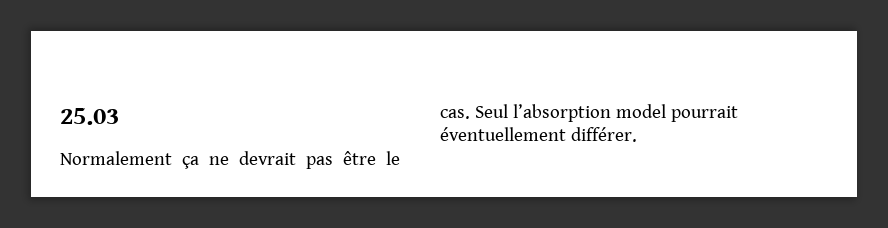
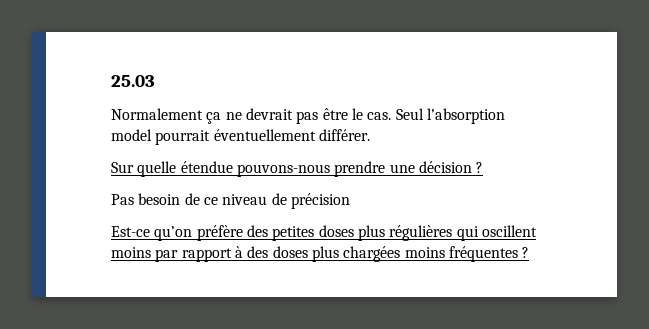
+ Sur quelle étendue pouvons-nous prendre une décision ?
+ Pas besoin de ce niveau de précision
+ Est-ce qu’on préfère des petites doses plus régulières qui oscillent moins par rapport à des doses plus chargées moins fréquentes ?

